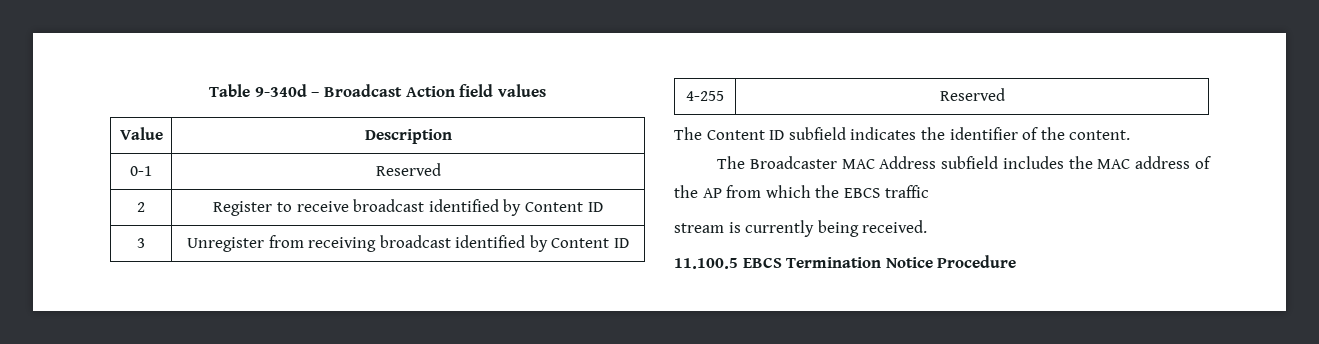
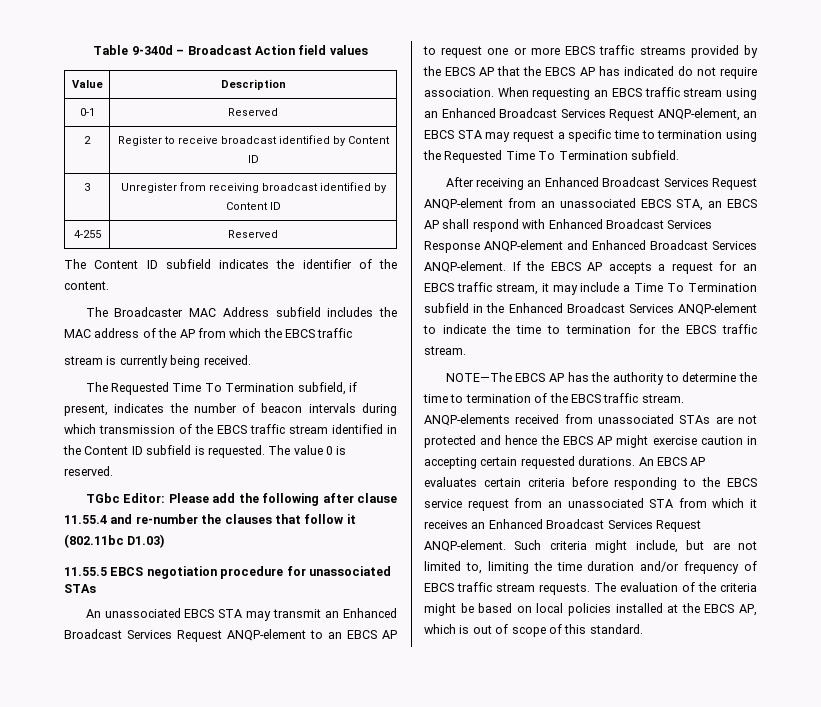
- 11.100.5 EBCS Termination Notice Procedure
+ The Requested Time To Termination subfield, if present, indicates the number of beacon intervals during which transmission of the EBCS traffic stream identified in the Content ID subfield is requested. The value 0 is reserved.
+ TGbc Editor: Please add the following after clause 11.55.4 and re-number the clauses that follow it (802.11bc D1.03)
+ 11.55.5 EBCS negotiation procedure for unassociated STAs
+ An unassociated EBCS STA may transmit an Enhanced Broadcast Services Request ANQP-element to an EBCS AP to request one or more EBCS traffic streams provided by the EBCS AP that the EBCS AP has indicated do not require association. When requesting an EBCS traffic stream using an Enhanced Broadcast Services Request ANQP-element, an EBCS STA may request a specific time to termination using the Requested Time To Termination subfield.
+ After receiving an Enhanced Broadcast Services Request ANQP-element from an unassociated EBCS STA, an EBCS AP shall respond with Enhanced Broadcast Services Response ANQP-element and Enhanced Broadcast Services ANQP-element. If the EBCS AP accepts a request for an EBCS traffic stream, it may include a Time To Termination subfield in the Enhanced Broadcast Services ANQP-element to indicate the time to termination for the EBCS traffic stream.
+ NOTE—The EBCS AP has the authority to determine the time to termination of the EBCS traffic stream. ANQP-elements received from unassociated STAs are not protected and hence the EBCS AP might exercise caution in accepting certain requested durations. An EBCS AP evaluates certain criteria before responding to the EBCS service request from an unassociated STA from which it receives an Enhanced Broadcast Services Request ANQP-element. Such criteria might include, but are not limited to, limiting the time duration and/or frequency of EBCS traffic stream requests. The evaluation of the criteria might be based on local policies installed at the EBCS AP, which is out of scope of this standard.

